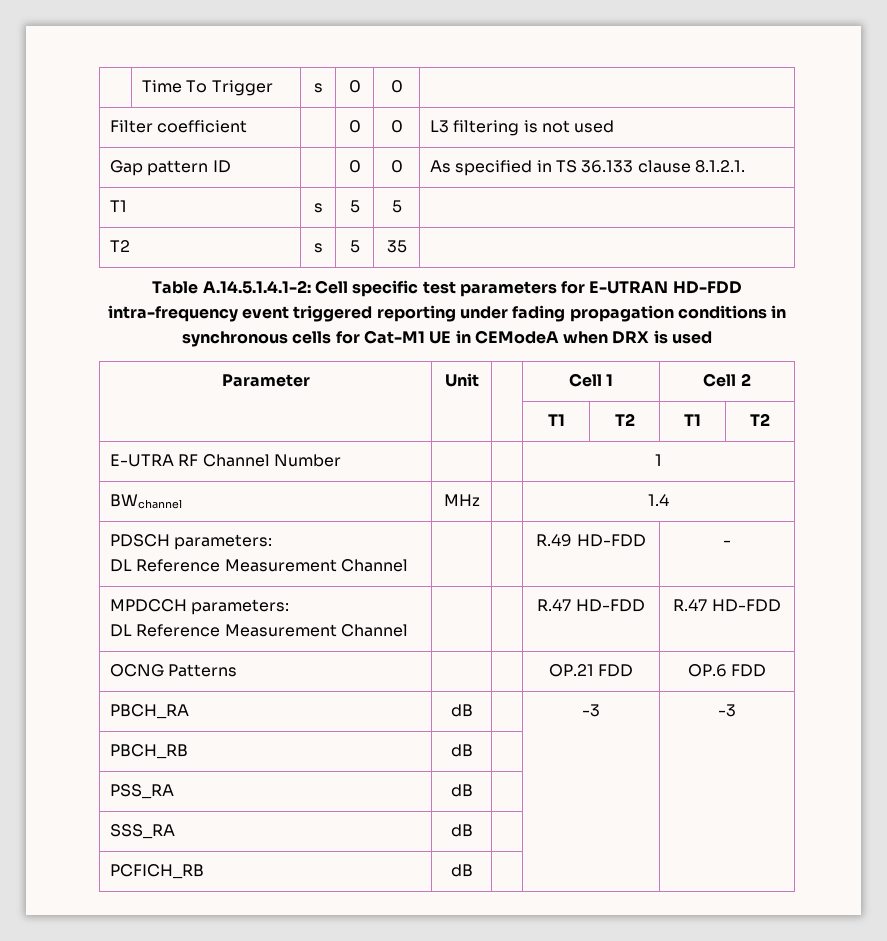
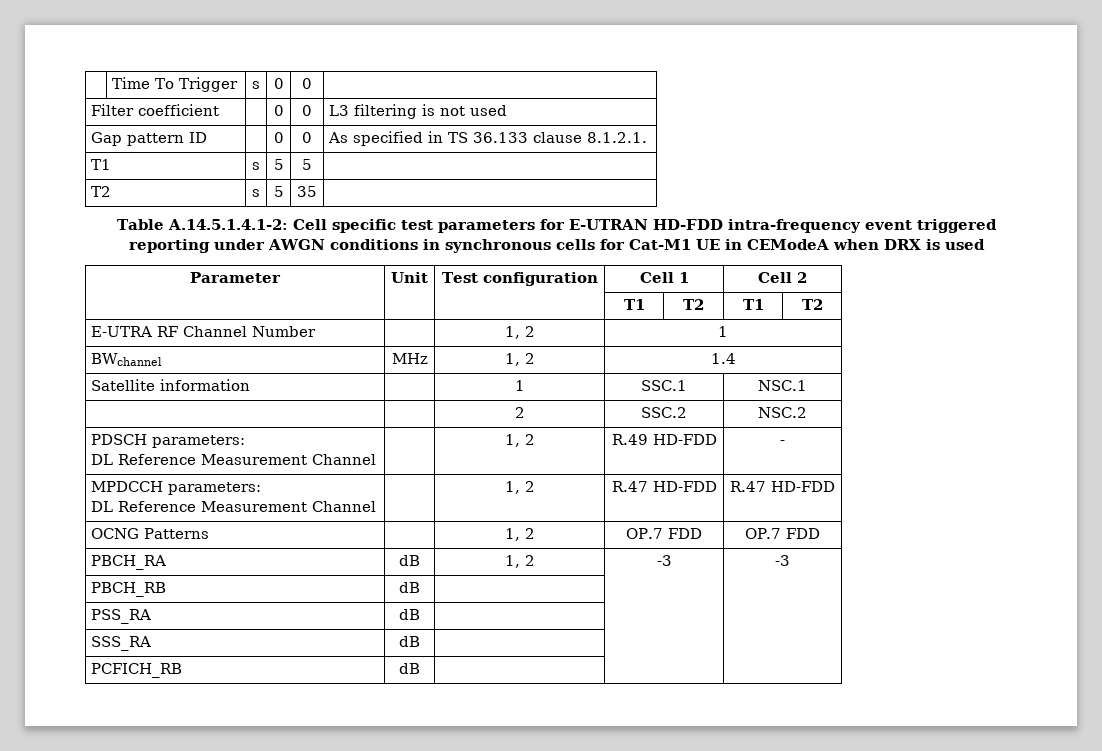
- Table A.14.5.1.4.1-2: Cell specific test parameters for E-UTRAN HD-FDD intra-frequency event triggered reporting under fading propagation conditions in synchronous cells for Cat-M1 UE in CEModeA when DRX is used
+ Table A.14.5.1.4.1-2: Cell specific test parameters for E-UTRAN HD-FDD intra-frequency event triggered reporting under AWGN conditions in synchronous cells for Cat-M1 UE in CEModeA when DRX is used
- Parameter | Unit | | Cell 1 | Cell 2
+ Parameter | Unit | Test configuration | Cell 1 | Cell 2
- E-UTRA RF Channel Number | | | 1
+ E-UTRA RF Channel Number | | 1, 2 | 1
- BWchannel | MHz | | 1.4
+ BWchannel | MHz | 1, 2 | 1.4
+ Satellite information | | 1 | SSC.1 | NSC.1
+ | | 2 | SSC.2 | NSC.2
  PDSCH parameters:
- DL Reference Measurement Channel | | | R.49 HD-FDD | -
+ DL Reference Measurement Channel | | 1, 2 | R.49 HD-FDD | -
  MPDCCH parameters:
- DL Reference Measurement Channel | | | R.47 HD-FDD | R.47 HD-FDD
+ DL Reference Measurement Channel | | 1, 2 | R.47 HD-FDD | R.47 HD-FDD
- OCNG Patterns | | | OP.21 FDD | OP.6 FDD
+ OCNG Patterns | | 1, 2 | OP.7 FDD | OP.7 FDD
- PBCH_RA | dB | | -3 | -3
+ PBCH_RA | dB | 1, 2 | -3 | -3

